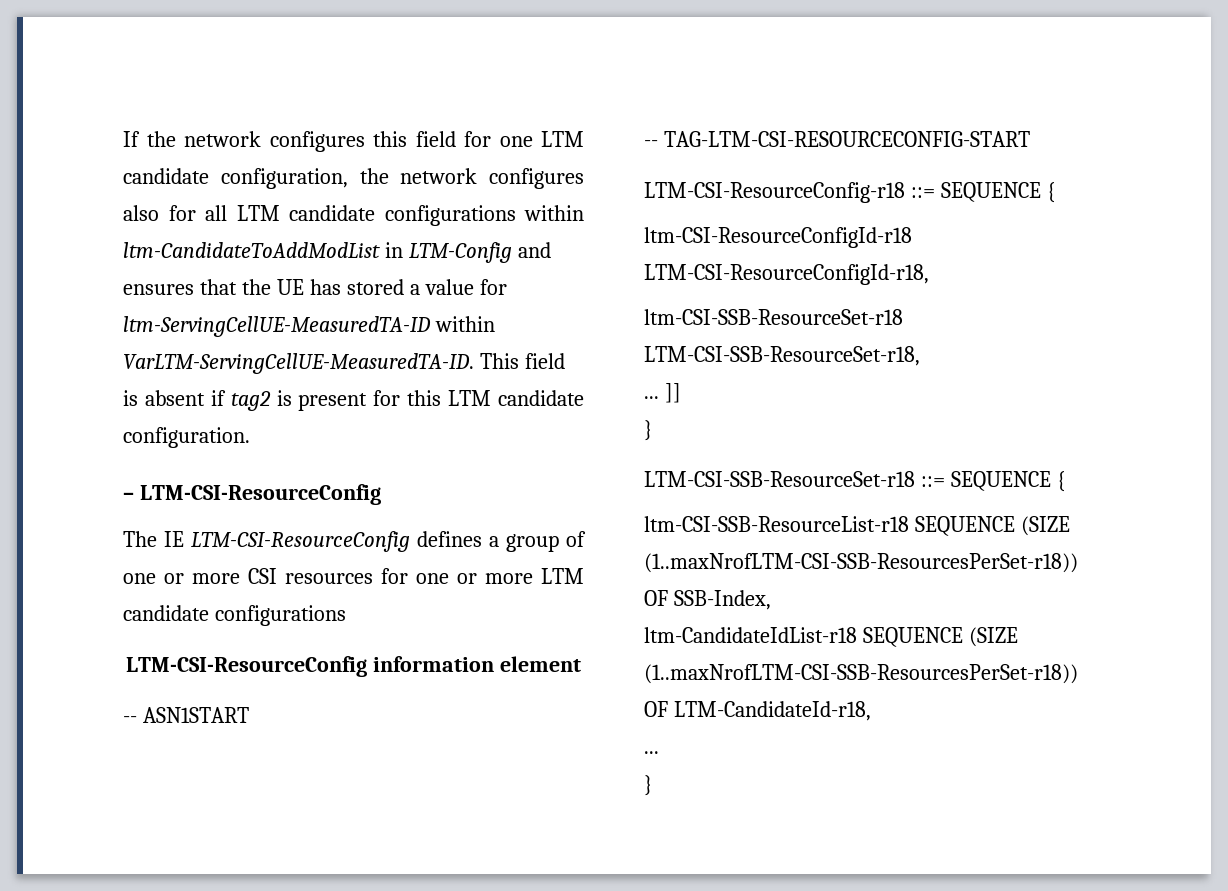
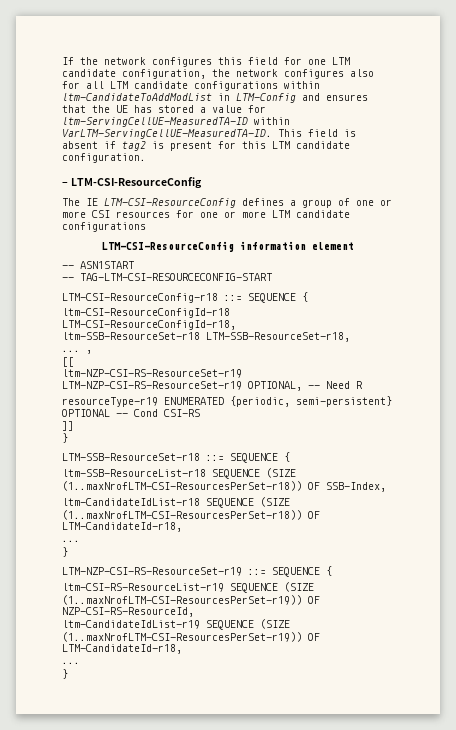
- ltm-CSI-SSB-ResourceSet-r18 LTM-CSI-SSB-ResourceSet-r18,
- ... ]]
+ ltm-SSB-ResourceSet-r18 LTM-SSB-ResourceSet-r18,
+ ... ,
+ [[
+ ltm-NZP-CSI-RS-ResourceSet-r19 LTM-NZP-CSI-RS-ResourceSet-r19 OPTIONAL, -- Need R
+ resourceType-r19 ENUMERATED {periodic, semi-persistent} OPTIONAL -- Cond CSI-RS
+ ]]
- LTM-CSI-SSB-ResourceSet-r18 ::= SEQUENCE {
- ltm-CSI-SSB-ResourceList-r18 SEQUENCE (SIZE (1..maxNrofLTM-CSI-SSB-ResourcesPerSet-r18)) OF SSB-Index,
+ LTM-SSB-ResourceSet-r18 ::= SEQUENCE {
+ ltm-SSB-ResourceList-r18 SEQUENCE (SIZE (1..maxNrofLTM-CSI-ResourcesPerSet-r18)) OF SSB-Index,
- ltm-CandidateIdList-r18 SEQUENCE (SIZE (1..maxNrofLTM-CSI-SSB-ResourcesPerSet-r18)) OF LTM-CandidateId-r18,
+ ltm-CandidateIdList-r18 SEQUENCE (SIZE (1..maxNrofLTM-CSI-ResourcesPerSet-r18)) OF LTM-CandidateId-r18,
+ ...
+ }
+ LTM-NZP-CSI-RS-ResourceSet-r19 ::= SEQUENCE {
+ ltm-CSI-RS-ResourceList-r19 SEQUENCE (SIZE (1..maxNrofLTM-CSI-ResourcesPerSet-r19)) OF NZP-CSI-RS-ResourceId,
+ ltm-CandidateIdList-r19 SEQUENCE (SIZE (1..maxNrofLTM-CSI-ResourcesPerSet-r19)) OF LTM-CandidateId-r18,

